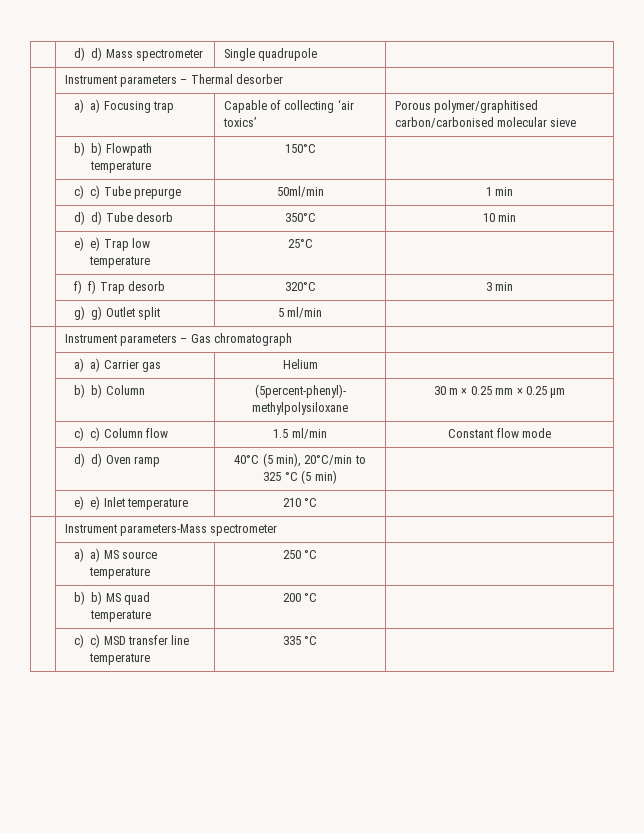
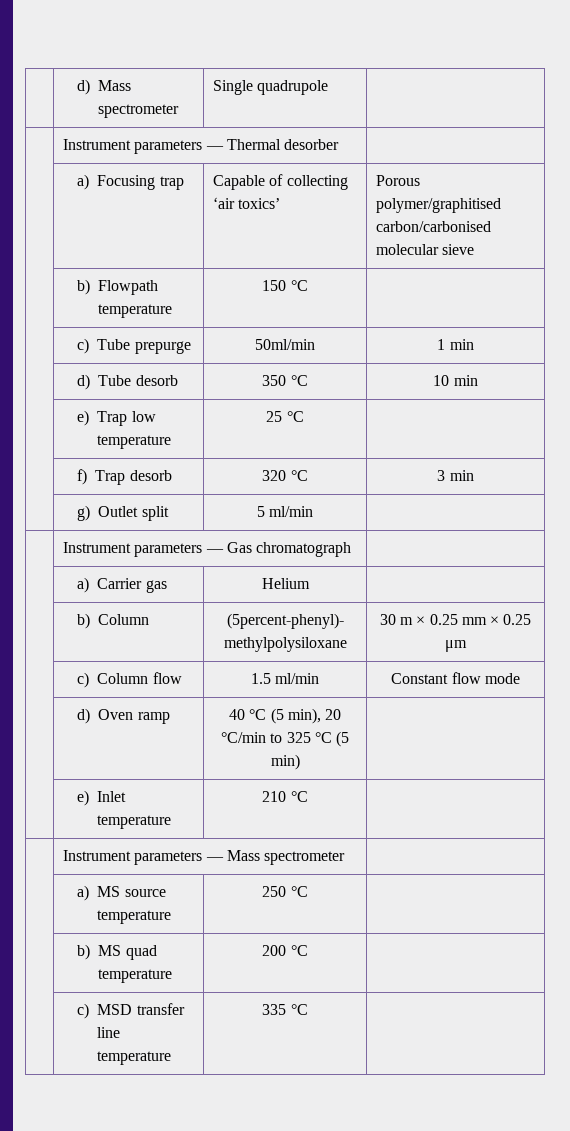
- | d) d) Mass spectrometer | Single quadrupole |
+ | d) Mass spectrometer | Single quadrupole |
- | Instrument parameters – Thermal desorber |
+ | Instrument parameters — Thermal desorber |
- | a) a) Focusing trap | Capable of collecting ‘air toxics’ | Porous polymer/graphitised carbon/carbonised molecular sieve
+ | a) Focusing trap | Capable of collecting ‘air toxics’ | Porous polymer/graphitised carbon/carbonised molecular sieve
- | b) b) Flowpath temperature | 150°C |
- | c) c) Tube prepurge | 50ml/min | 1 min
+ | b) Flowpath temperature | 150 °C |
+ | c) Tube prepurge | 50ml/min | 1 min
- | d) d) Tube desorb | 350°C | 10 min
+ | d) Tube desorb | 350 °C | 10 min
- | e) e) Trap low temperature | 25°C |
- | f) f) Trap desorb | 320°C | 3 min
+ | e) Trap low temperature | 25 °C |
+ | f) Trap desorb | 320 °C | 3 min
- | g) g) Outlet split | 5 ml/min |
+ | g) Outlet split | 5 ml/min |
- | Instrument parameters – Gas chromatograph |
+ | Instrument parameters — Gas chromatograph |
- | a) a) Carrier gas | Helium |
+ | a) Carrier gas | Helium |
- | b) b) Column | (5percent-phenyl)- methylpolysiloxane | 30 m × 0.25 mm × 0.25 μm
+ | b) Column | (5percent-phenyl)- methylpolysiloxane | 30 m × 0.25 mm × 0.25 μm
- | c) c) Column flow | 1.5 ml/min | Constant flow mode
+ | c) Column flow | 1.5 ml/min | Constant flow mode
- | d) d) Oven ramp | 40°C (5 min), 20°C/min to 325 °C (5 min) |
+ | d) Oven ramp | 40 °C (5 min), 20 °C/min to 325 °C (5 min) |
- | e) e) Inlet temperature | 210 °C |
+ | e) Inlet temperature | 210 °C |
- | Instrument parameters-Mass spectrometer |
+ | Instrument parameters — Mass spectrometer |
- | a) a) MS source temperature | 250 °C |
+ | a) MS source temperature | 250 °C |
- | b) b) MS quad temperature | 200 °C |
+ | b) MS quad temperature | 200 °C |
- | c) c) MSD transfer line temperature | 335 °C |
+ | c) MSD transfer line temperature | 335 °C |

